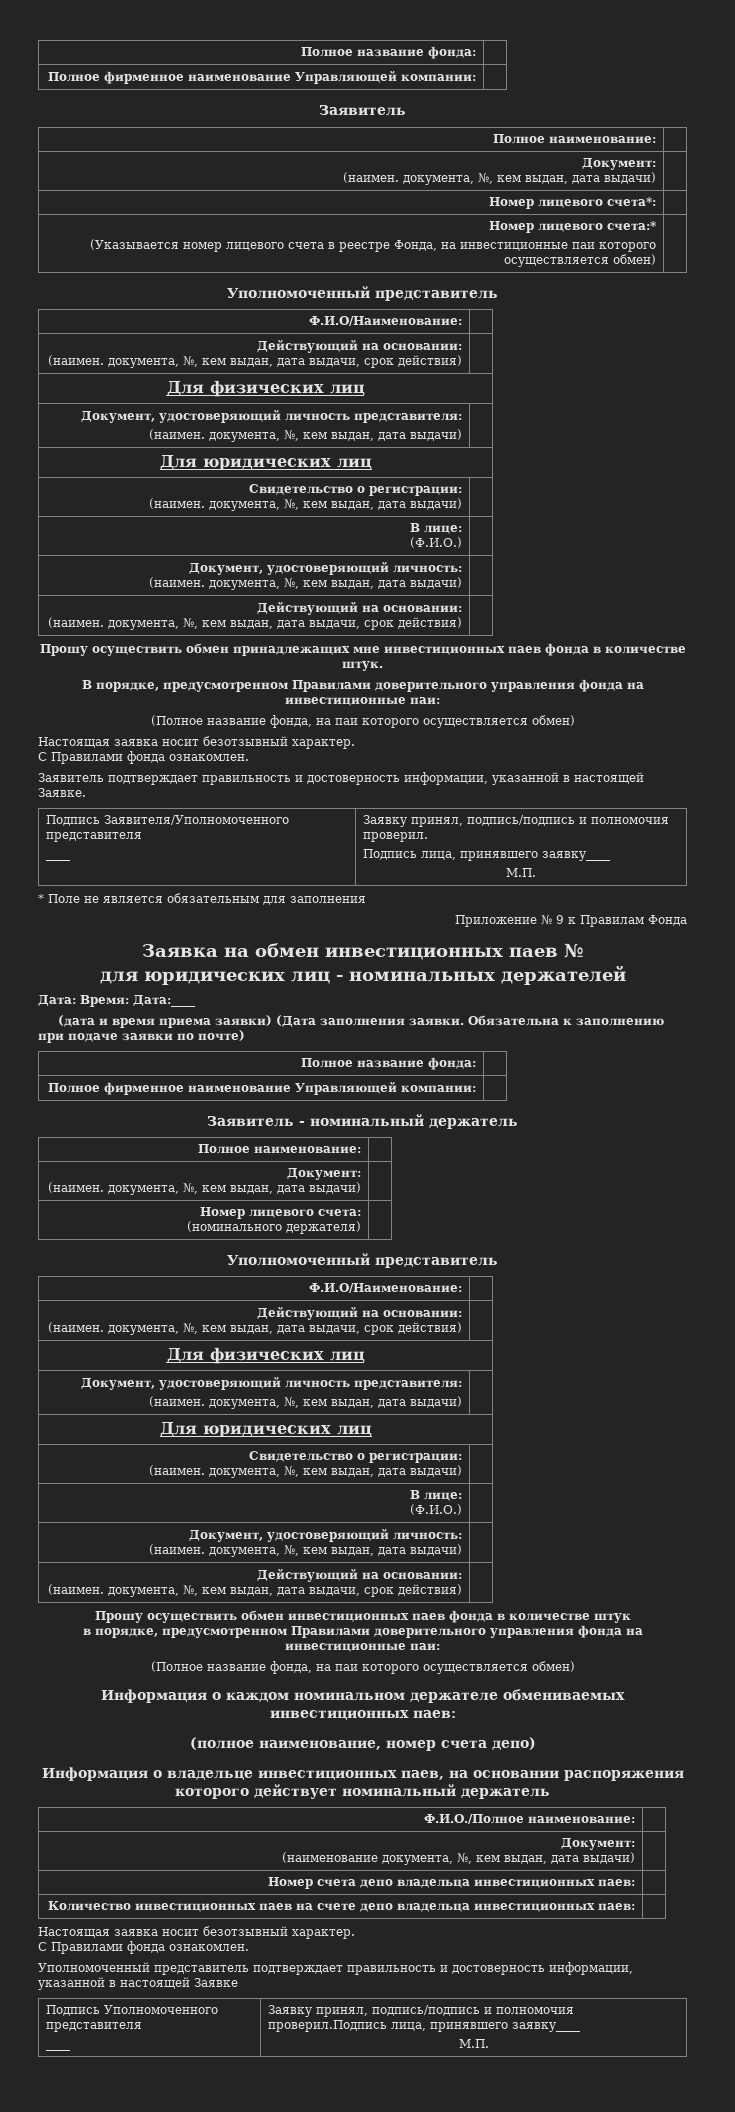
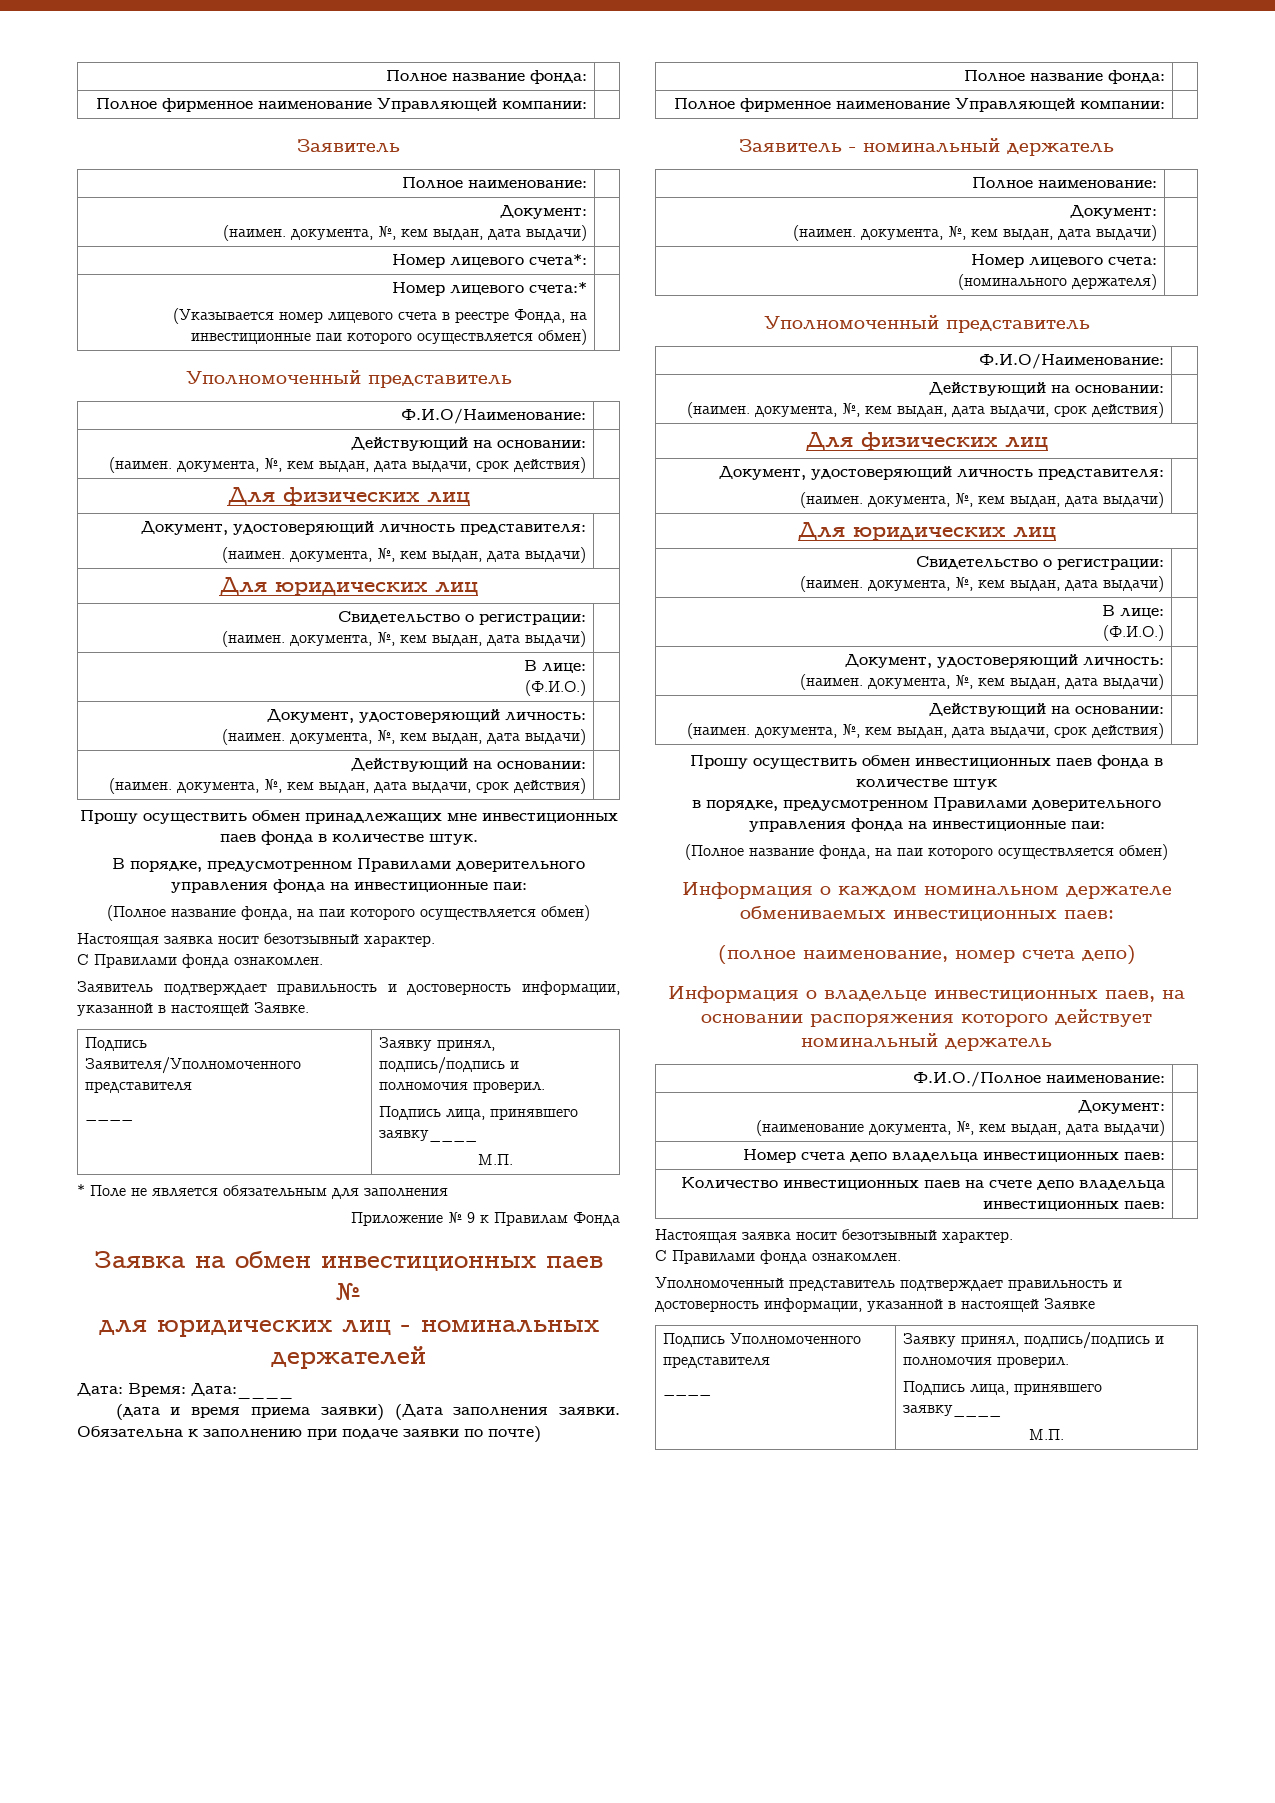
  Подпись Уполномоченного представителя
- ____ | Заявку принял, подпись/подпись и полномочия проверил.Подпись лица, принявшего заявку____
+ ____ | Заявку принял, подпись/подпись и полномочия проверил.
+ Подпись лица, принявшего заявку____

